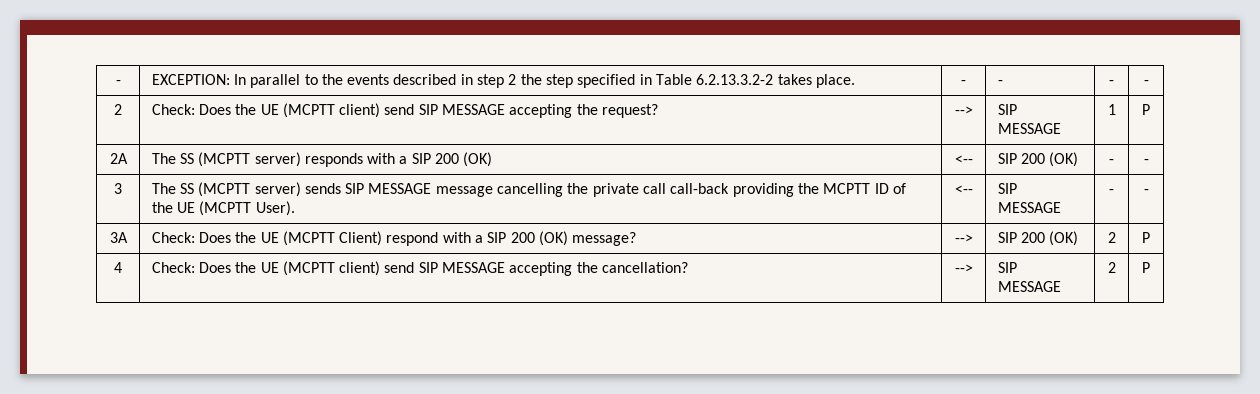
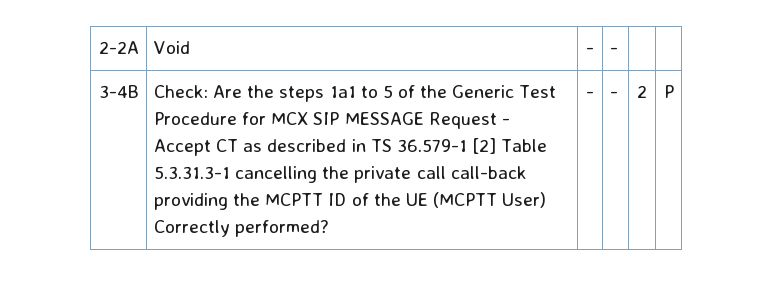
- - | EXCEPTION: In parallel to the events described in step 2 the step specified in Table 6.2.13.3.2-2 takes place. | - | - | - | -
- 2 | Check: Does the UE (MCPTT client) send SIP MESSAGE accepting the request? | --> | SIP MESSAGE | 1 | P
- 2A | The SS (MCPTT server) responds with a SIP 200 (OK) | <-- | SIP 200 (OK) | - | -
- 3 | The SS (MCPTT server) sends SIP MESSAGE message cancelling the private call call-back providing the MCPTT ID of the UE (MCPTT User). | <-- | SIP MESSAGE | - | -
- 3A | Check: Does the UE (MCPTT Client) respond with a SIP 200 (OK) message? | --> | SIP 200 (OK) | 2 | P
- 4 | Check: Does the UE (MCPTT client) send SIP MESSAGE accepting the cancellation? | --> | SIP MESSAGE | 2 | P
+ 2-2A | Void | - | - | |
+ 3-4B | Check: Are the steps 1a1 to 5 of the Generic Test Procedure for MCX SIP MESSAGE Request - Accept CT as described in TS 36.579-1 [2] Table 5.3.31.3-1 cancelling the private call call-back providing the MCPTT ID of the UE (MCPTT User) Correctly performed? | - | - | 2 | P

